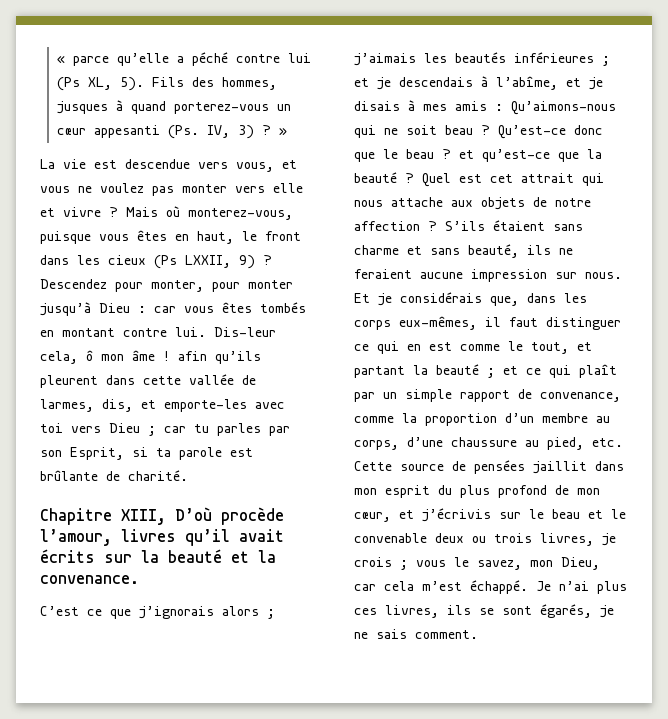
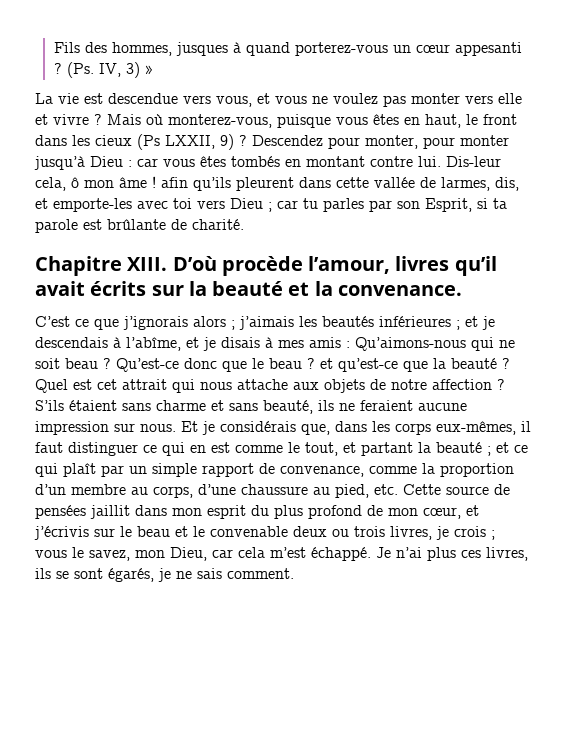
- « parce qu’elle a péché contre lui (Ps XL, 5). Fils des hommes, jusques à quand porterez-vous un cœur appesanti (Ps. IV, 3) ? »
+ Fils des hommes, jusques à quand porterez-vous un cœur appesanti ? (Ps. IV, 3) »
- Chapitre XIII, D’où procède l’amour, livres qu’il avait écrits sur la beauté et la convenance.
+ Chapitre XIII. D’où procède l’amour, livres qu’il avait écrits sur la beauté et la convenance.

